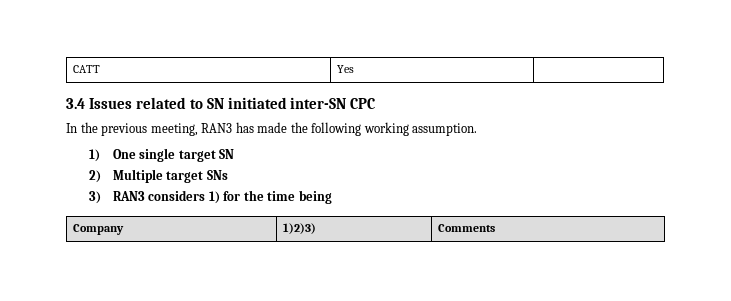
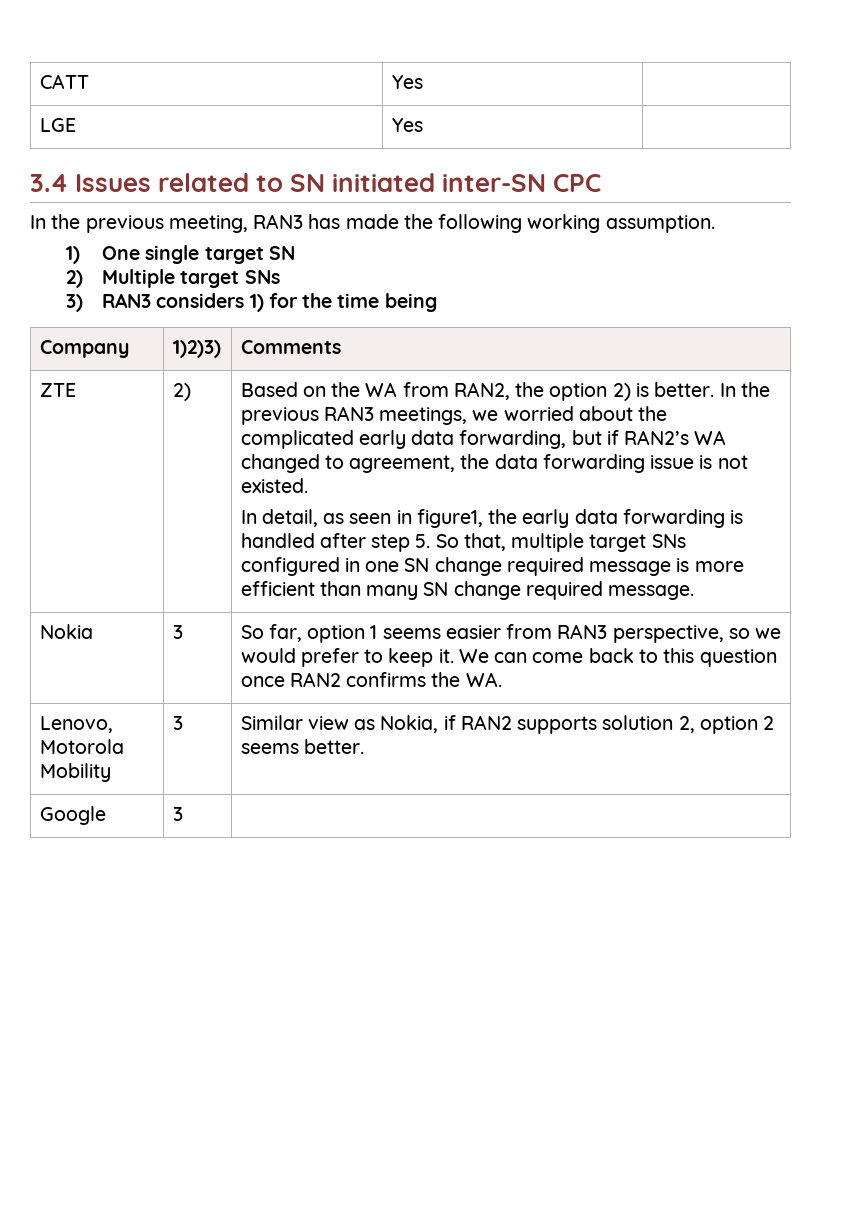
+ LGE | Yes |
+ ZTE | 2) | Based on the WA from RAN2, the option 2) is better. In the previous RAN3 meetings, we worried about the complicated early data forwarding, but if RAN2’s WA changed to agreement, the data forwarding issue is not existed.
+ In detail, as seen in figure1, the early data forwarding is handled after step 5. So that, multiple target SNs configured in one SN change required message is more efficient than many SN change required message.
+ Nokia | 3 | So far, option 1 seems easier from RAN3 perspective, so we would prefer to keep it. We can come back to this question once RAN2 confirms the WA.
+ Lenovo, Motorola Mobility | 3 | Similar view as Nokia, if RAN2 supports solution 2, option 2 seems better.
+ Google | 3 |

